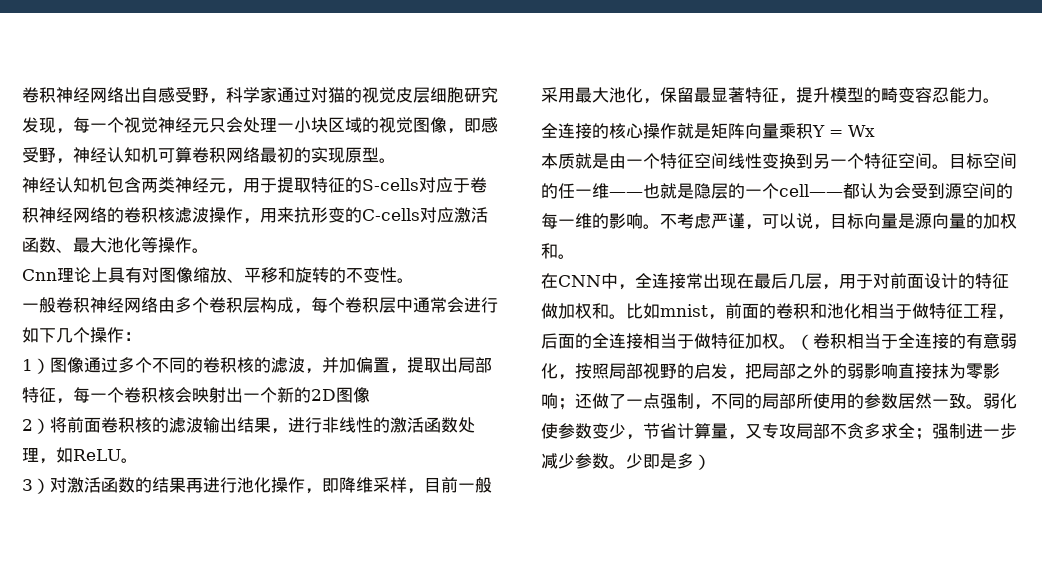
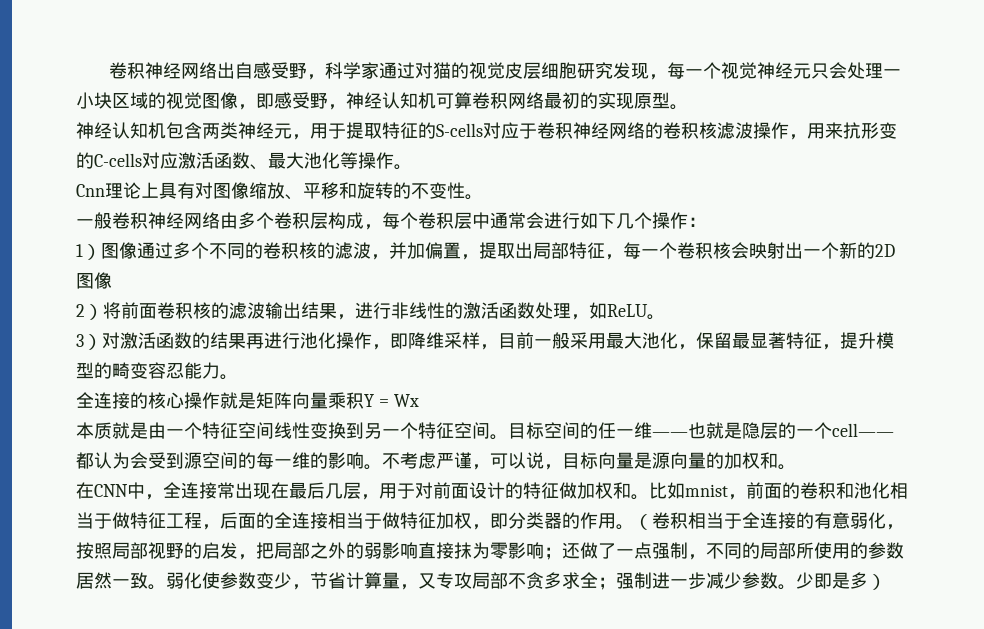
- 比如mnist，前面的卷积和池化相当于做特征工程，后面的全连接相当于做特征加权。
+ 比如mnist，前面的卷积和池化相当于做特征工程，后面的全连接相当于做特征加权，即分类器的作用。

